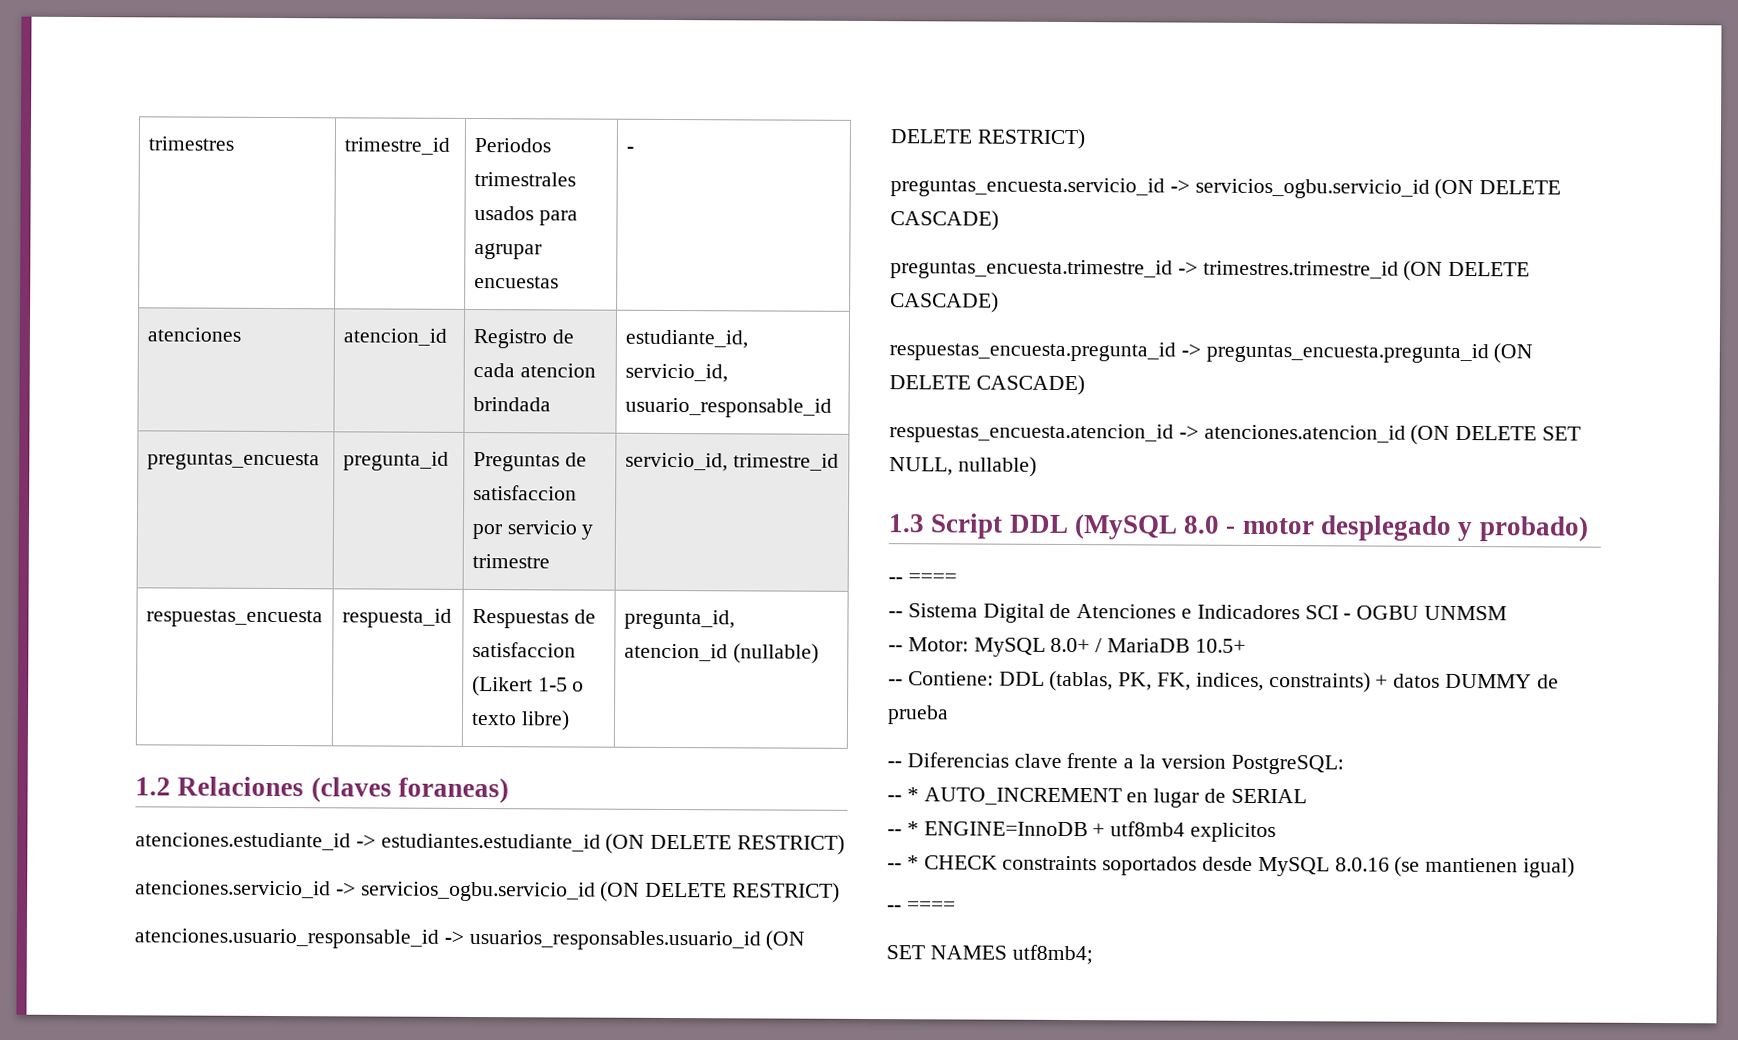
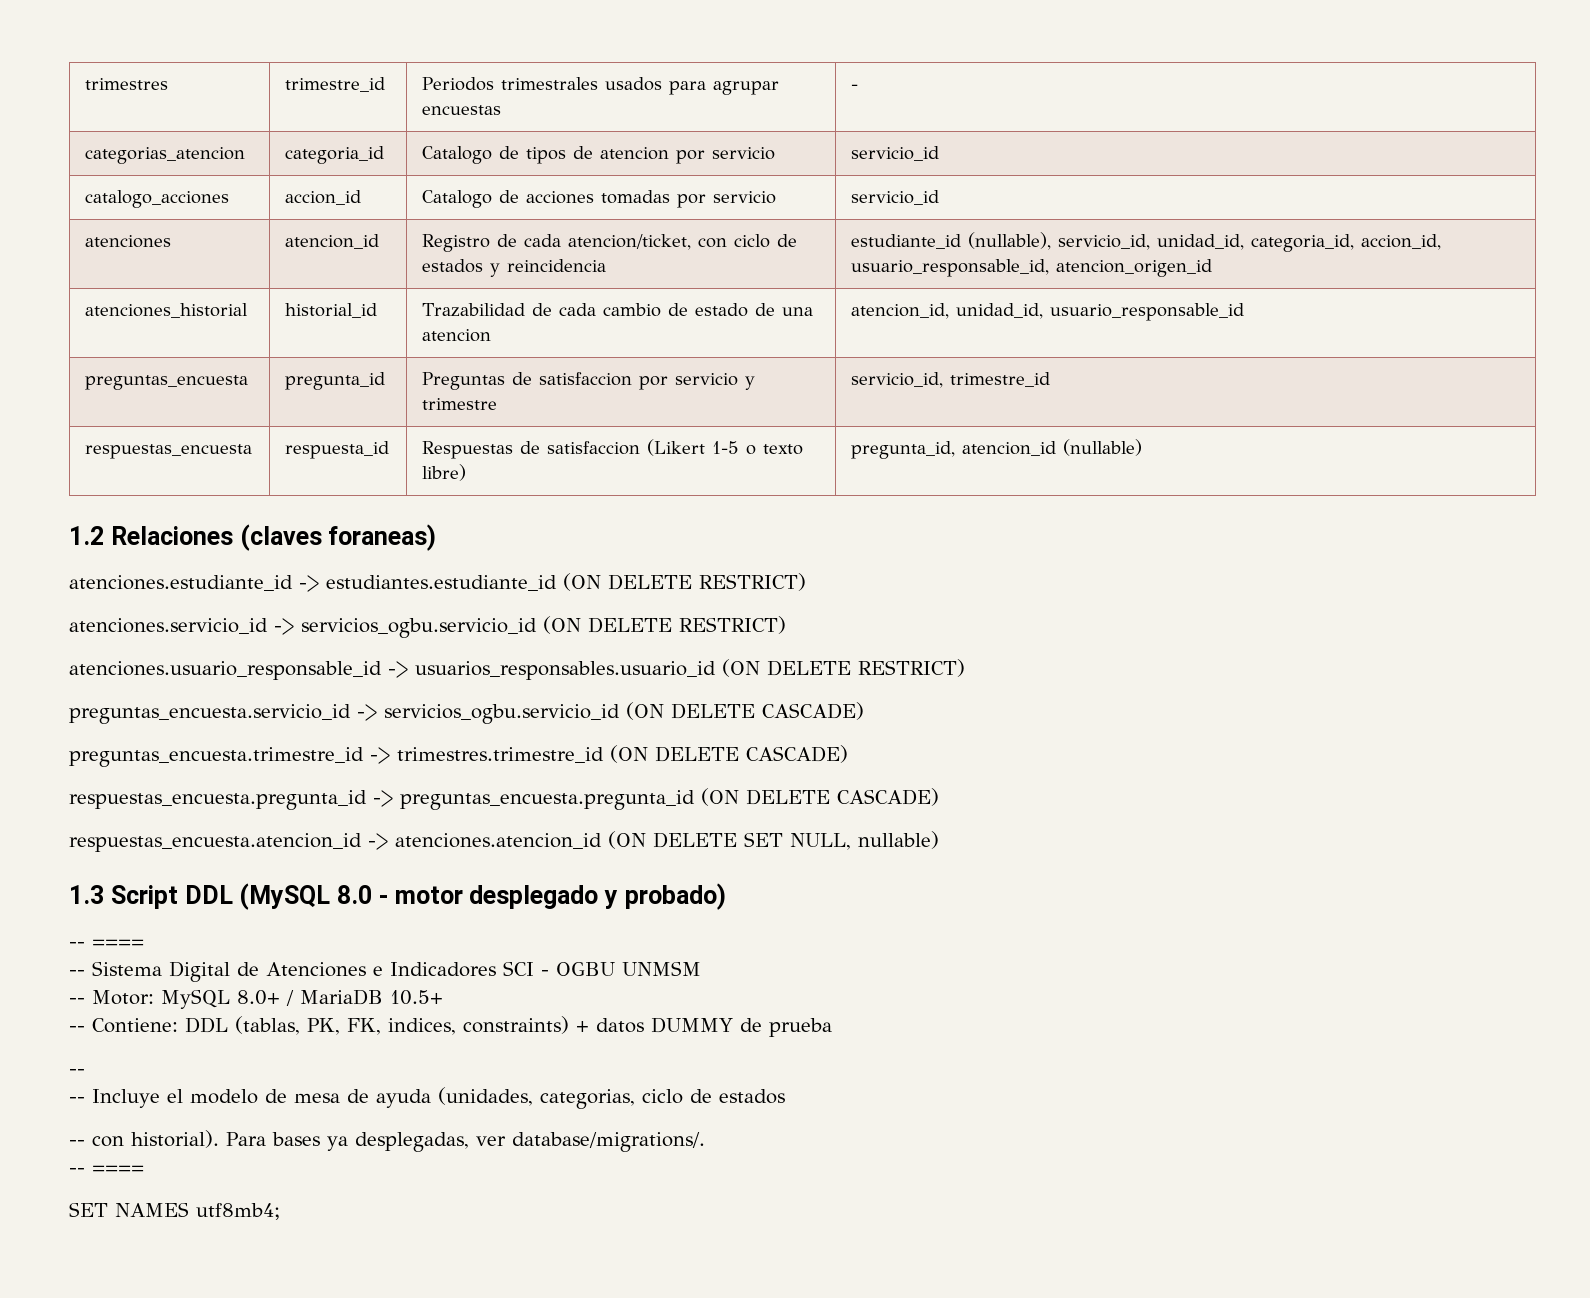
+ categorias_atencion | categoria_id | Catalogo de tipos de atencion por servicio | servicio_id
+ catalogo_acciones | accion_id | Catalogo de acciones tomadas por servicio | servicio_id
- atenciones | atencion_id | Registro de cada atencion brindada | estudiante_id, servicio_id, usuario_responsable_id
+ atenciones | atencion_id | Registro de cada atencion/ticket, con ciclo de estados y reincidencia | estudiante_id (nullable), servicio_id, unidad_id, categoria_id, accion_id, usuario_responsable_id, atencion_origen_id
+ atenciones_historial | historial_id | Trazabilidad de cada cambio de estado de una atencion | atencion_id, unidad_id, usuario_responsable_id
  -- Contiene: DDL (tablas, PK, FK, indices, constraints) + datos DUMMY de prueba
- -- Diferencias clave frente a la version PostgreSQL:
- -- * AUTO_INCREMENT en lugar de SERIAL
- -- * ENGINE=InnoDB + utf8mb4 explicitos
- -- * CHECK constraints soportados desde MySQL 8.0.16 (se mantienen igual)
+ --
+ -- Incluye el modelo de mesa de ayuda (unidades, categorias, ciclo de estados
+ -- con historial). Para bases ya desplegadas, ver database/migrations/.

